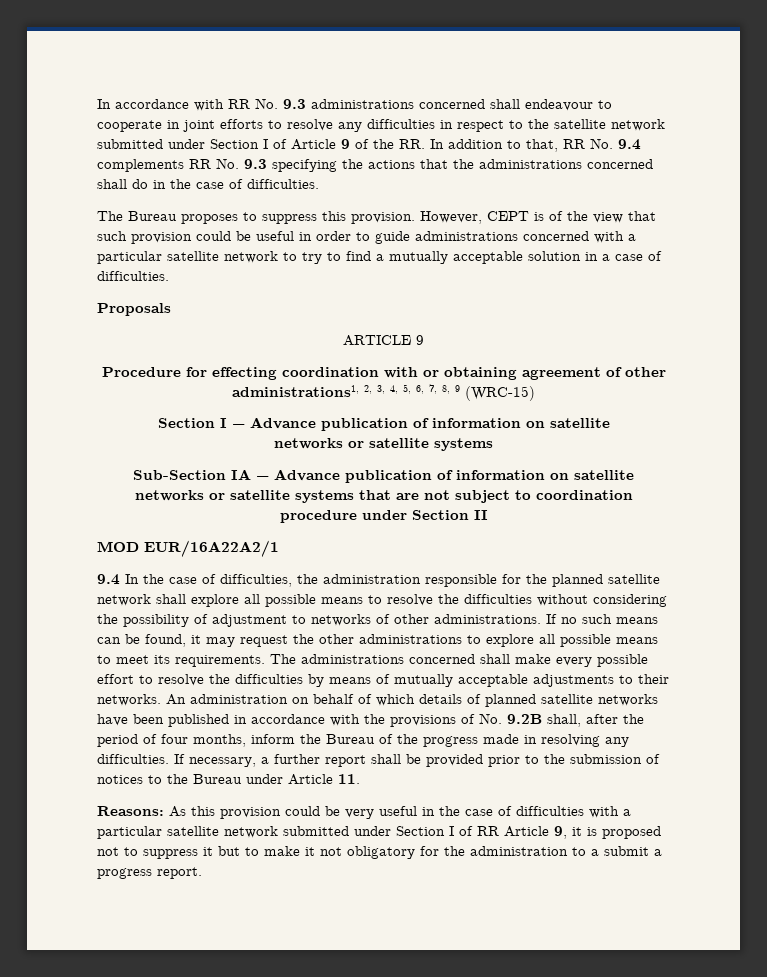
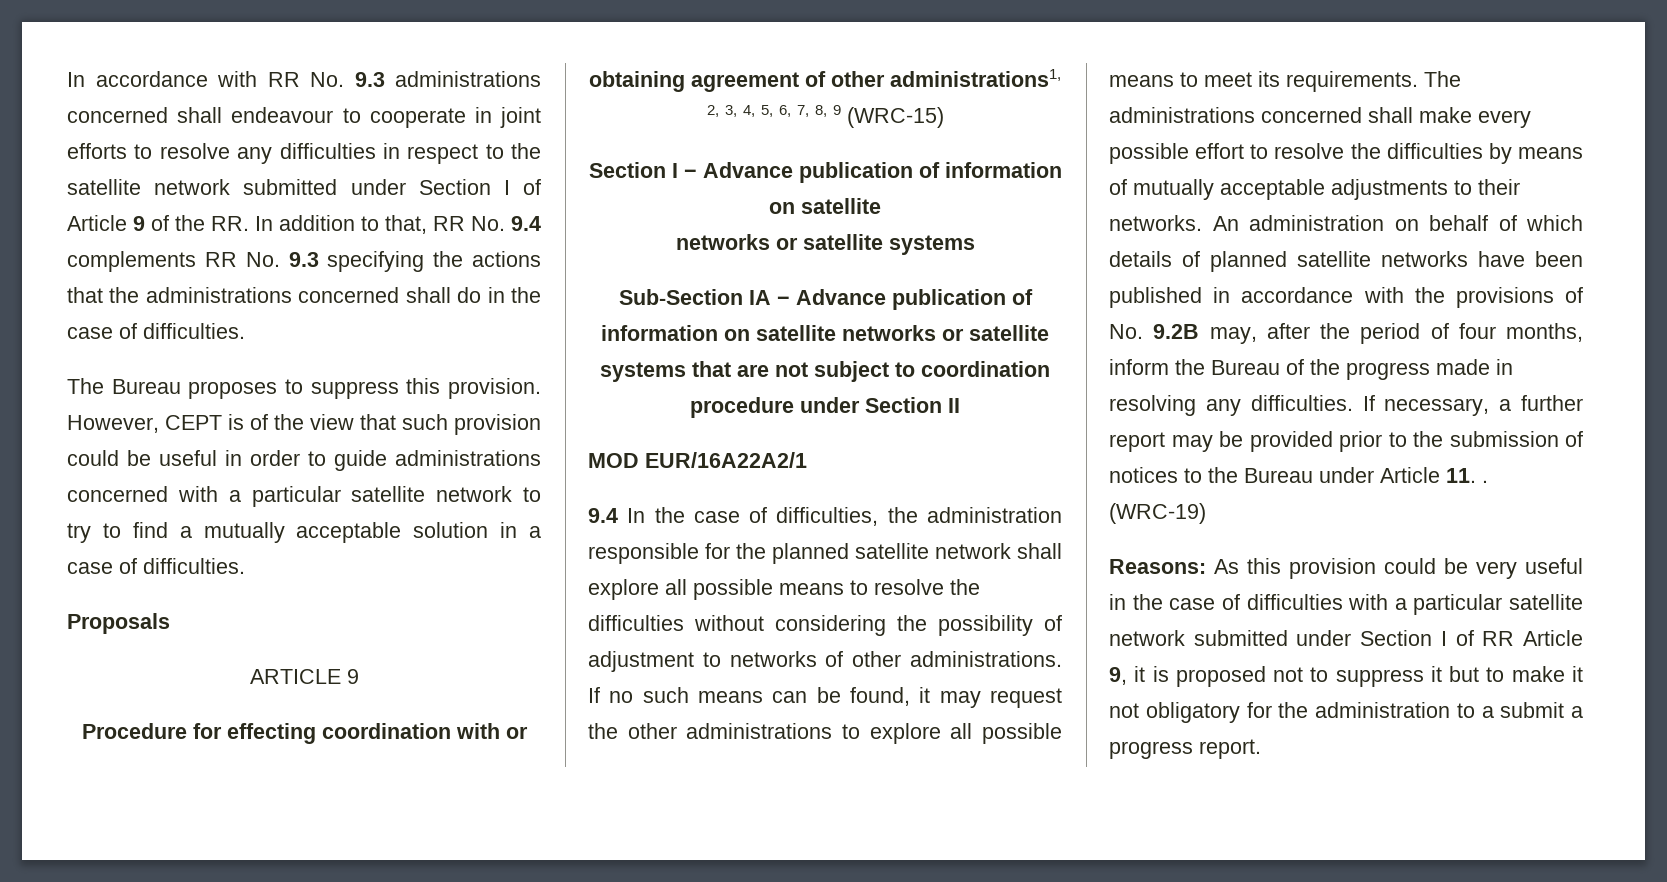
- An administration on behalf of which details of planned satellite networks have been published in accordance with the provisions of No. 9.2B shall, after the period of four months, inform the Bureau of the progress made in resolving any difficulties.
+ An administration on behalf of which details of planned satellite networks have been published in accordance with the provisions of No. 9.2B may, after the period of four months, inform the Bureau of the progress made in resolving any difficulties.
- If necessary, a further report shall be provided prior to the submission of notices to the Bureau under Article 11.
+ If necessary, a further report may be provided prior to the submission of notices to the Bureau under Article 11. . (WRC-19)

